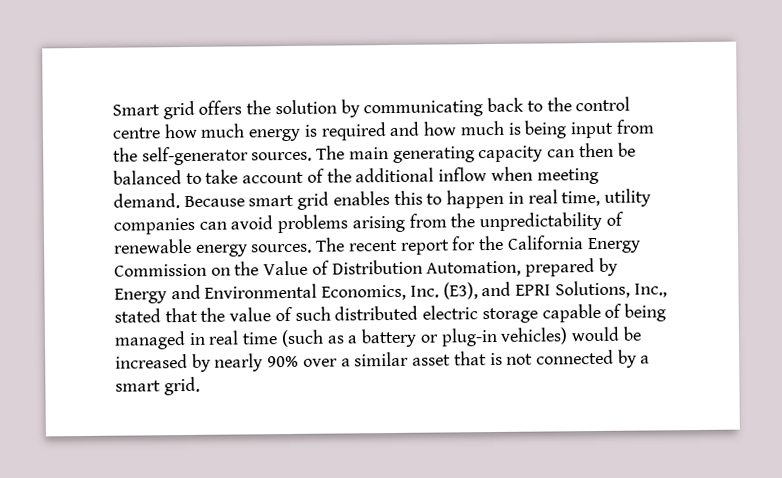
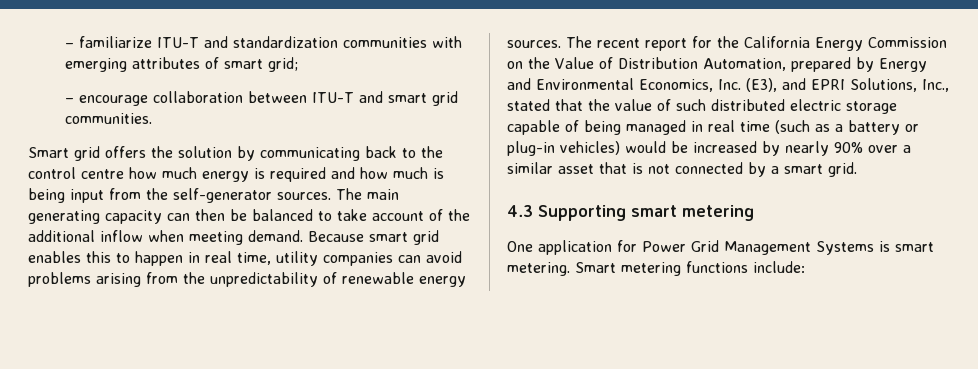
+ – familiarize ITU-T and standardization communities with emerging attributes of smart grid;
+ – encourage collaboration between ITU-T and smart grid communities.
+ 4.3 Supporting smart metering
+ One application for Power Grid Management Systems is smart metering. Smart metering functions include:

